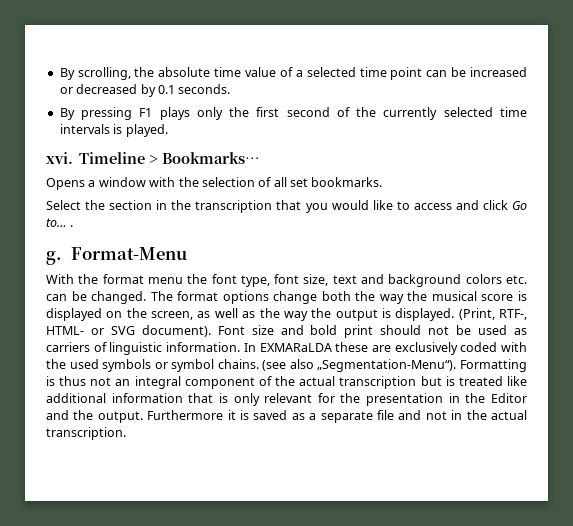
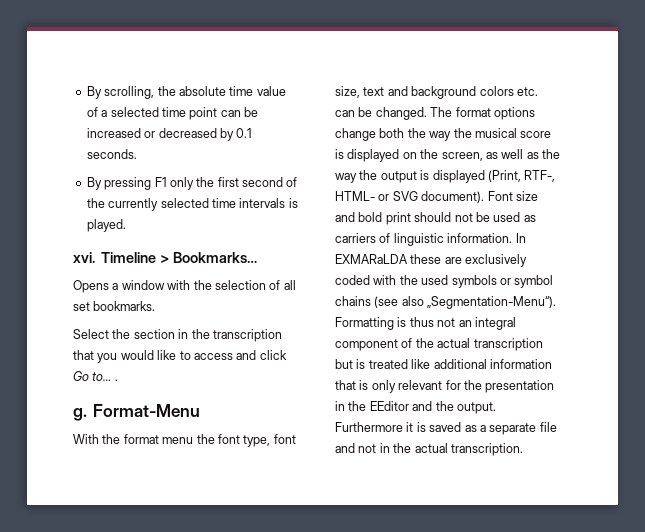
- By pressing F1 plays only the first second of the currently selected time intervals is played.
+ By pressing F1 only the first second of the currently selected time intervals is played.
- The format options change both the way the musical score is displayed on the screen, as well as the way the output is displayed. (Print, RTF-, HTML- or SVG document).
+ The format options change both the way the musical score is displayed on the screen, as well as the way the output is displayed (Print, RTF-, HTML- or SVG document).
- In EXMARaLDA these are exclusively coded with the used symbols or symbol chains. (see also „Segmentation-Menu“).
+ In EXMARaLDA these are exclusively coded with the used symbols or symbol chains (see also „Segmentation-Menu“).
- Formatting is thus not an integral component of the actual transcription but is treated like additional information that is only relevant for the presentation in the Editor and the output.
+ Formatting is thus not an integral component of the actual transcription but is treated like additional information that is only relevant for the presentation in the EEditor and the output.

